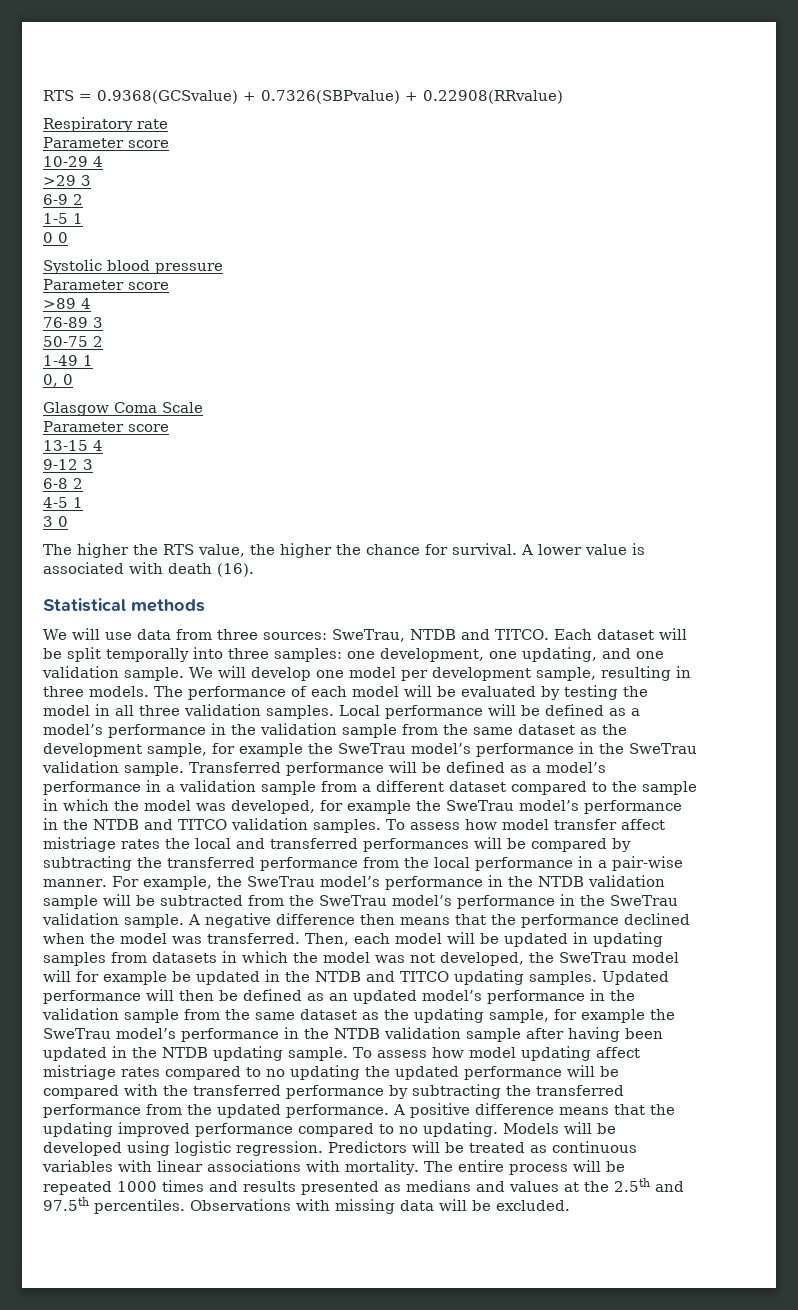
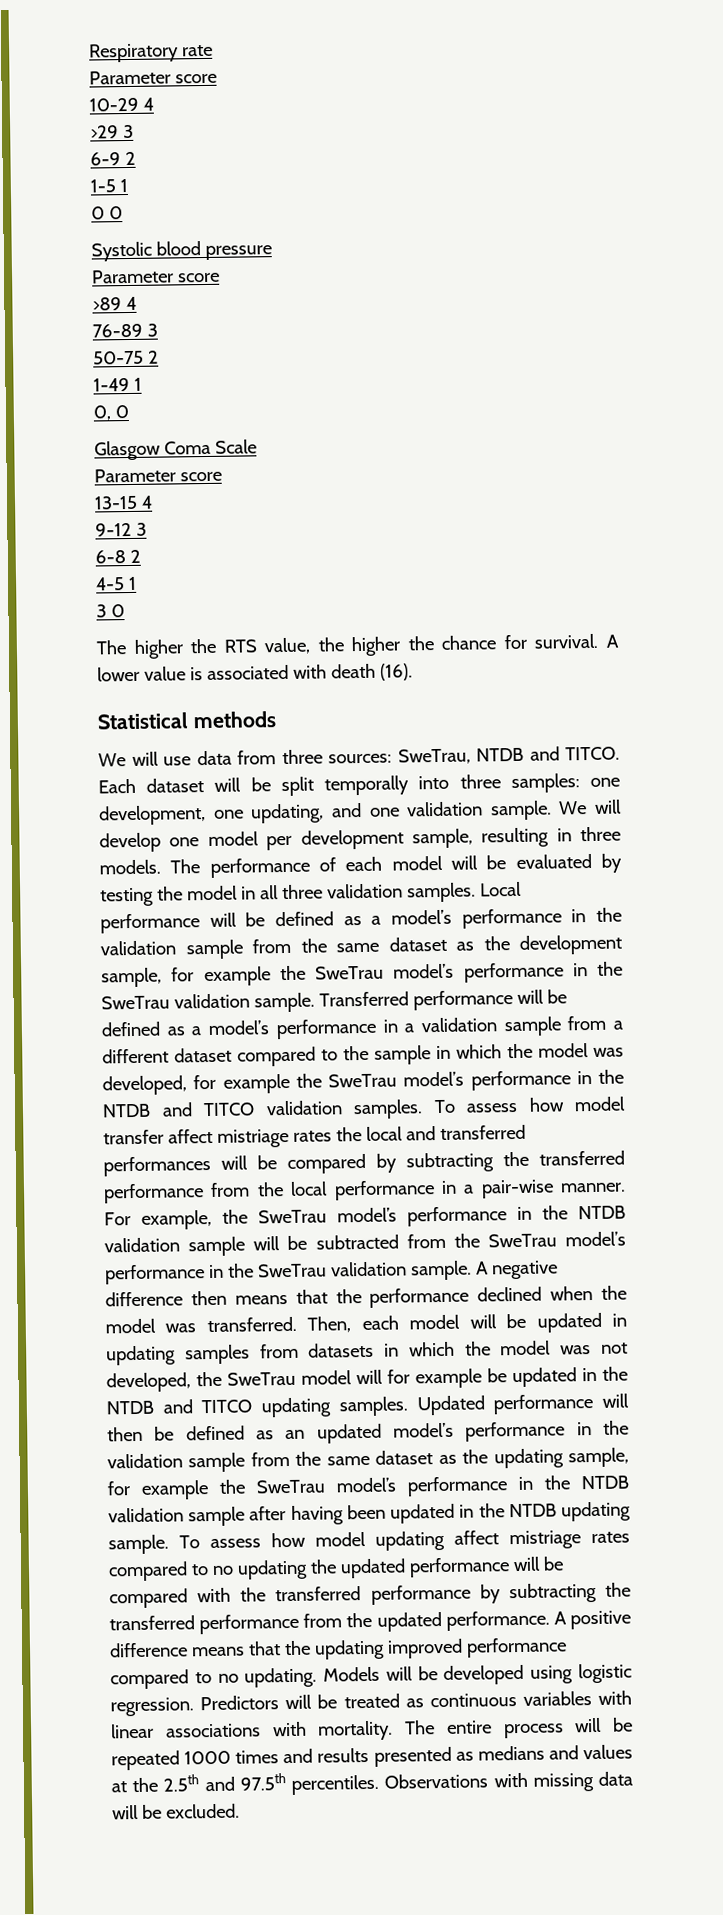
- RTS = 0.9368(GCSvalue) + 0.7326(SBPvalue) + 0.22908(RRvalue)

